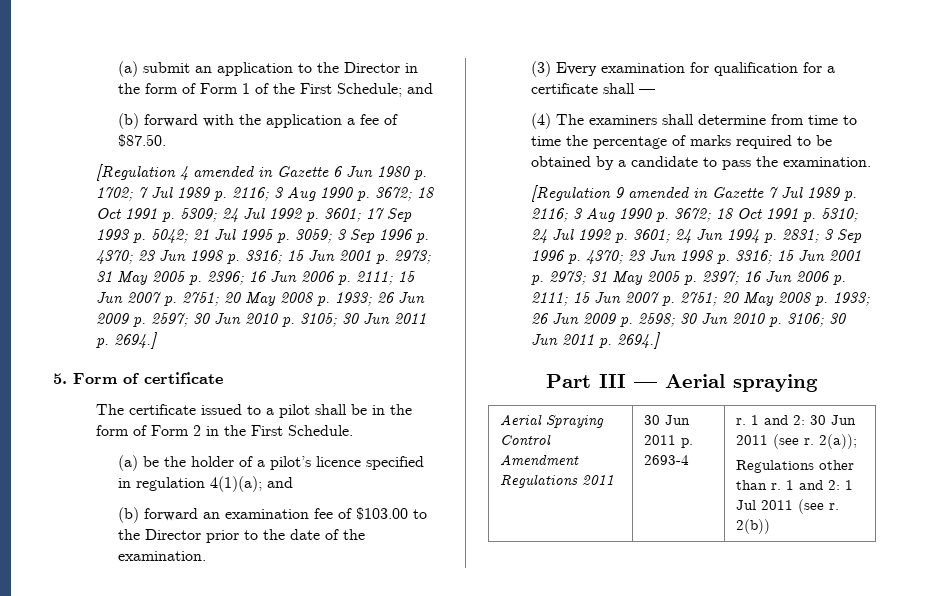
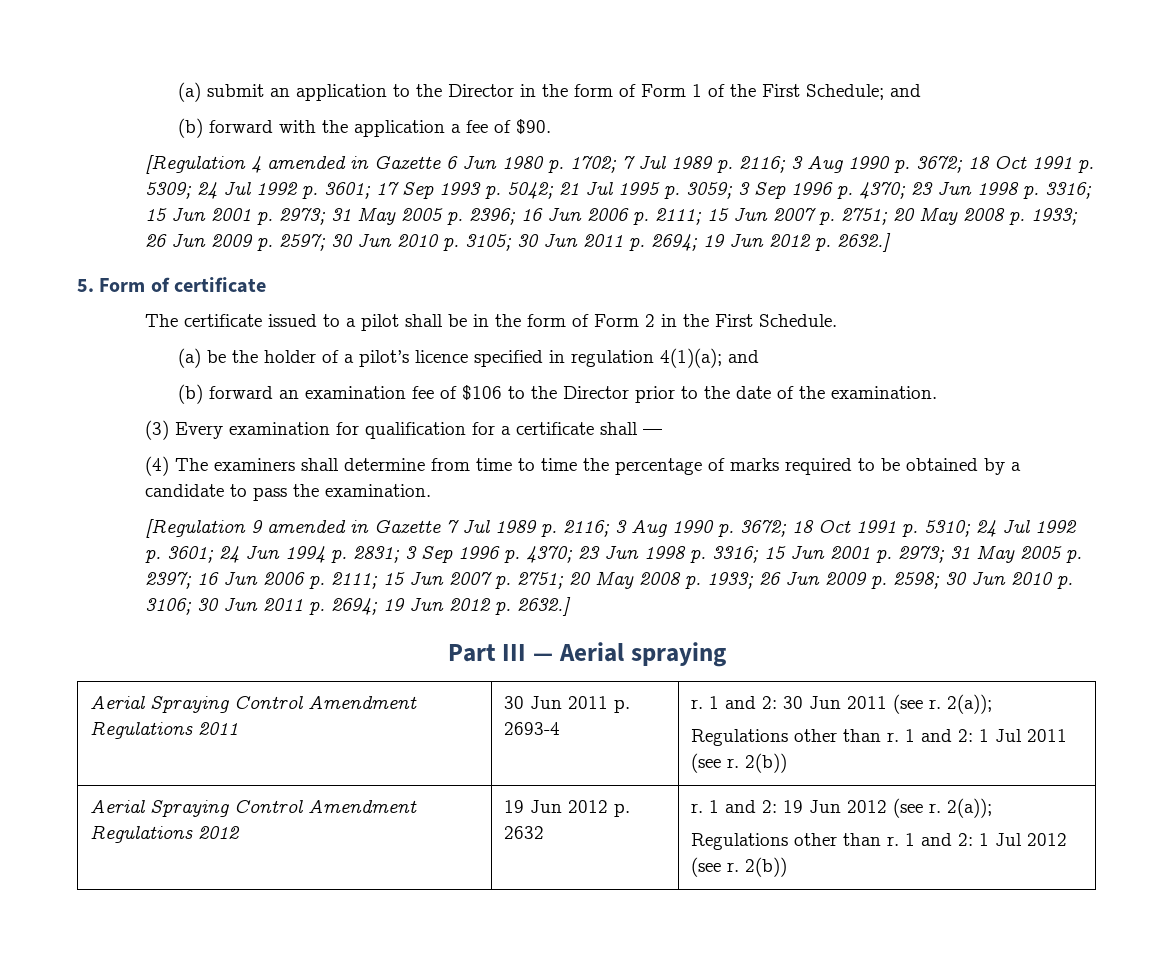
- (b) forward with the application a fee of $87.50.
+ (b) forward with the application a fee of $90.
- 30 Jun 2010 p. 3105; 30 Jun 2011 p. 2694.]
+ 30 Jun 2010 p. 3105; 30 Jun 2011 p. 2694; 19 Jun 2012 p. 2632.]
- (b) forward an examination fee of $103.00 to the Director prior to the date of the examination.
+ (b) forward an examination fee of $106 to the Director prior to the date of the examination.
- 30 Jun 2010 p. 3106; 30 Jun 2011 p. 2694.]
+ 30 Jun 2010 p. 3106; 30 Jun 2011 p. 2694; 19 Jun 2012 p. 2632.]
+ Aerial Spraying Control Amendment Regulations 2012 | 19 Jun 2012 p. 2632 | r. 1 and 2: 19 Jun 2012 (see r. 2(a));
+ Regulations other than r. 1 and 2: 1 Jul 2012 (see r. 2(b))

